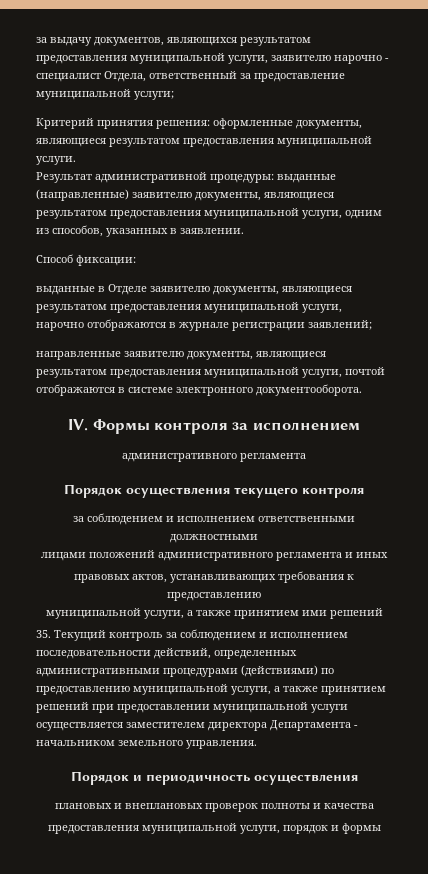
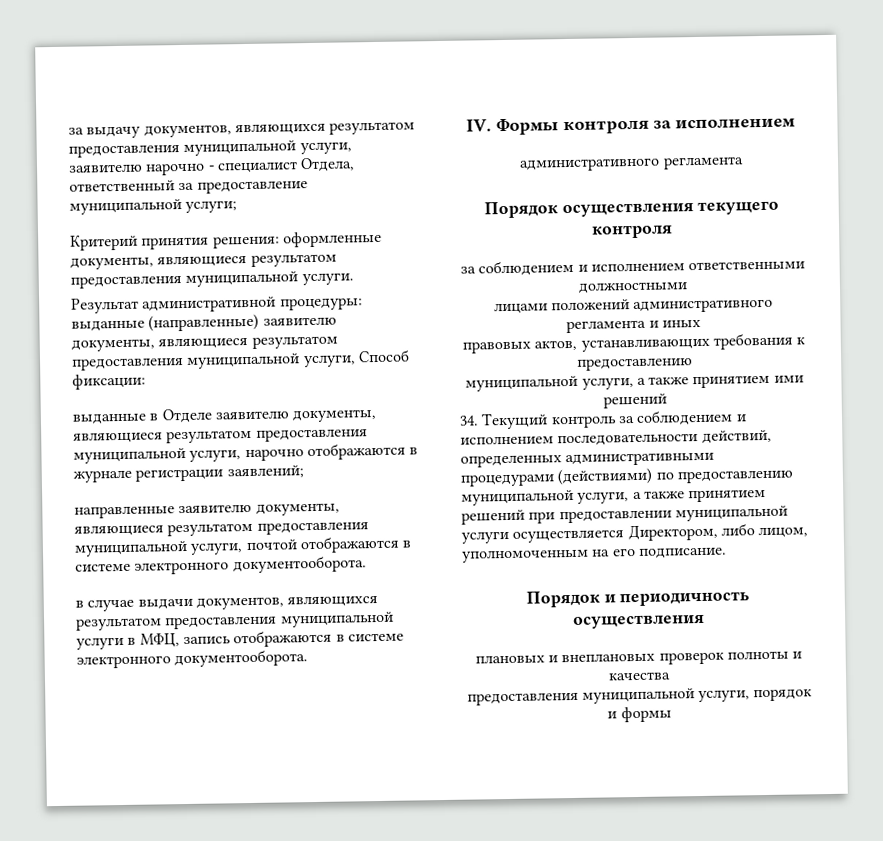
- Результат административной процедуры: выданные (направленные) заявителю документы, являющиеся результатом предоставления муниципальной услуги, одним из способов, указанных в заявлении.
- Способ фиксации:
+ Результат административной процедуры: выданные (направленные) заявителю документы, являющиеся результатом предоставления муниципальной услуги, Способ фиксации:
+ в случае выдачи документов, являющихся результатом предоставления муниципальной услуги в МФЦ, запись отображаются в системе электронного документооборота.
- 35. Текущий контроль за соблюдением и исполнением последовательности действий, определенных административными процедурами (действиями) по предоставлению муниципальной услуги, а также принятием решений при предоставлении муниципальной услуги осуществляется заместителем директора Департамента - начальником земельного управления.
+ 34. Текущий контроль за соблюдением и исполнением последовательности действий, определенных административными процедурами (действиями) по предоставлению муниципальной услуги, а также принятием решений при предоставлении муниципальной услуги осуществляется Директором, либо лицом, уполномоченным на его подписание.

